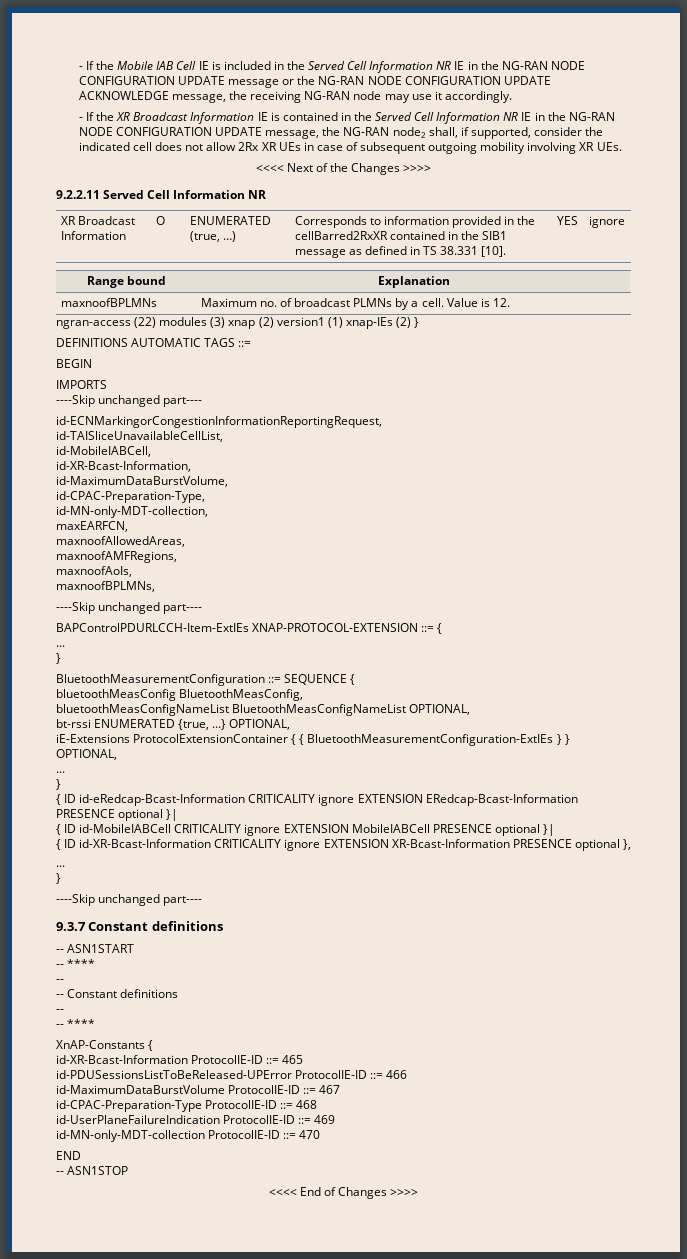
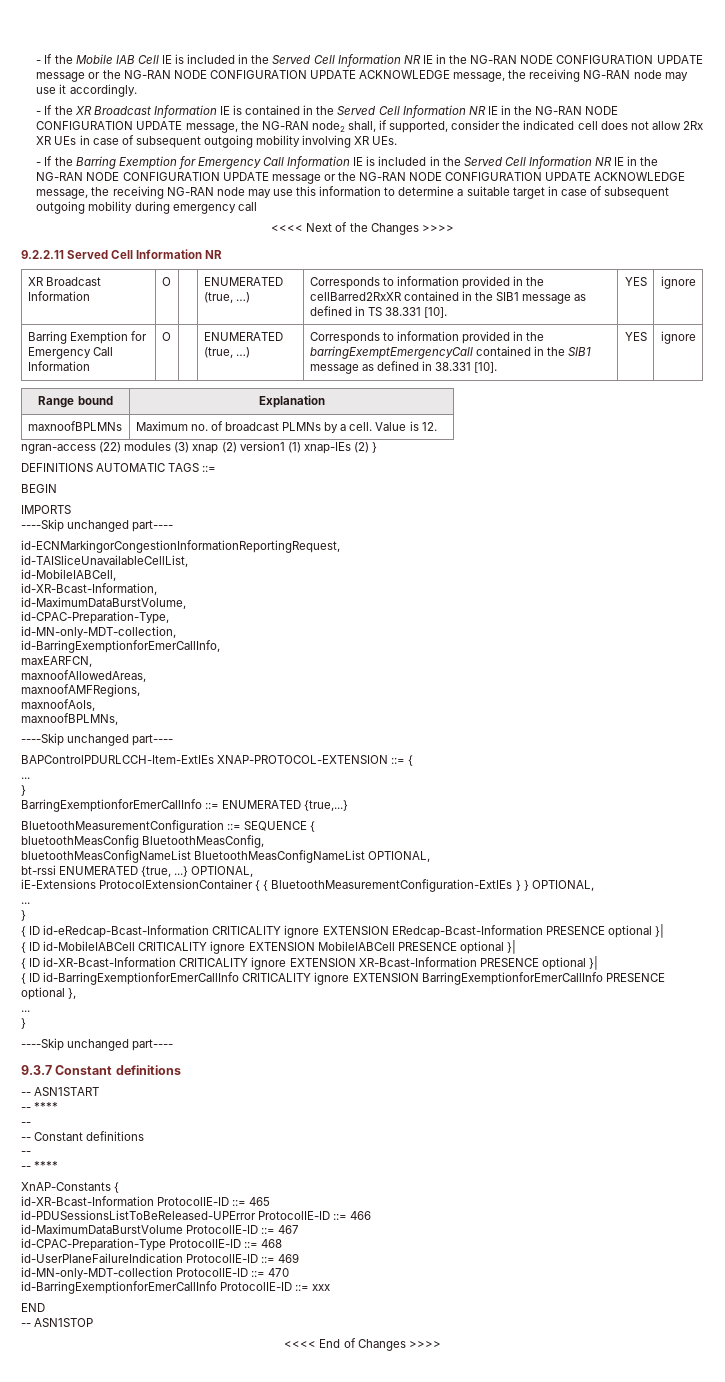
+ - If the Barring Exemption for Emergency Call Information IE is included in the Served Cell Information NR IE in the NG-RAN NODE CONFIGURATION UPDATE message or the NG-RAN NODE CONFIGURATION UPDATE ACKNOWLEDGE message, the receiving NG-RAN node may use this information to determine a suitable target in case of subsequent outgoing mobility during emergency call
+ Barring Exemption for Emergency Call Information | O | | ENUMERATED (true, …) | Corresponds to information provided in the barringExemptEmergencyCall contained in the SIB1 message as defined in 38.331 [10]. | YES | ignore
+ id-BarringExemptionforEmerCallInfo,
+ BarringExemptionforEmerCallInfo ::= ENUMERATED {true,...}
- { ID id-XR-Bcast-Information CRITICALITY ignore EXTENSION XR-Bcast-Information PRESENCE optional },
+ { ID id-XR-Bcast-Information CRITICALITY ignore EXTENSION XR-Bcast-Information PRESENCE optional }|
+ { ID id-BarringExemptionforEmerCallInfo CRITICALITY ignore EXTENSION BarringExemptionforEmerCallInfo PRESENCE optional },
+ id-BarringExemptionforEmerCallInfo ProtocolIE-ID ::= xxx

